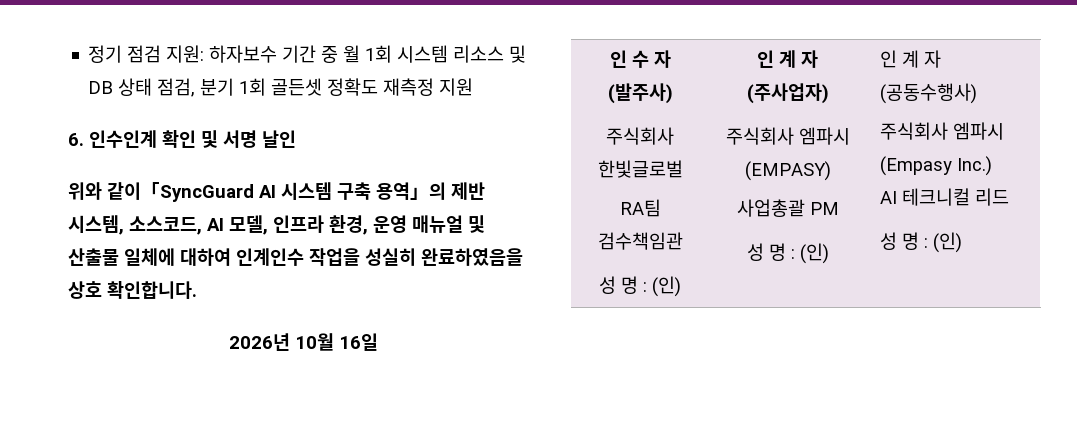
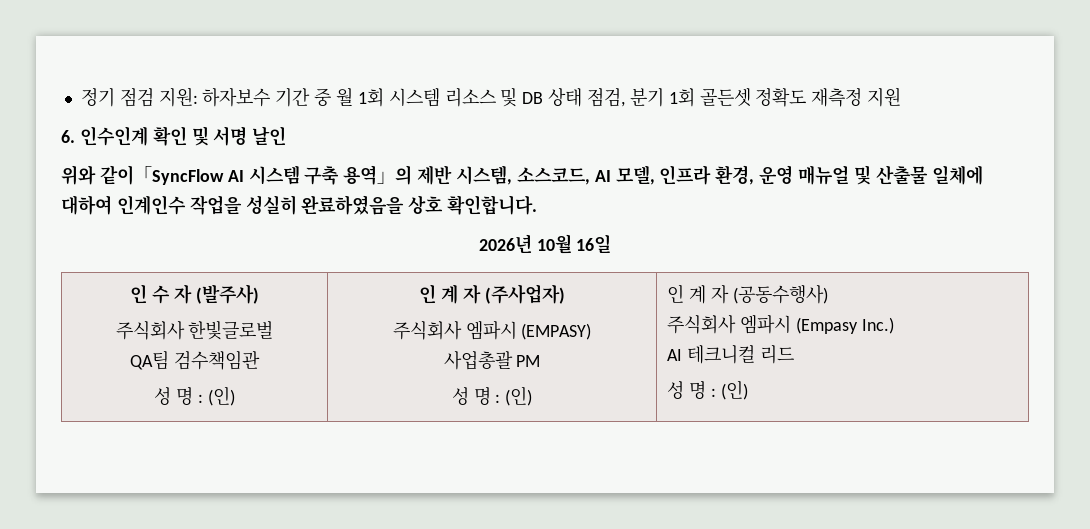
- 위와 같이「SyncGuard AI 시스템 구축 용역」의 제반 시스템, 소스코드, AI 모델, 인프라 환경, 운영 매뉴얼 및 산출물 일체에 대하여 인계인수 작업을 성실히 완료하였음을 상호 확인합니다.
+ 위와 같이「SyncFlow AI 시스템 구축 용역」의 제반 시스템, 소스코드, AI 모델, 인프라 환경, 운영 매뉴얼 및 산출물 일체에 대하여 인계인수 작업을 성실히 완료하였음을 상호 확인합니다.
  인 수 자 (발주사)
  주식회사 한빛글로벌
- RA팀 검수책임관
+ QA팀 검수책임관

